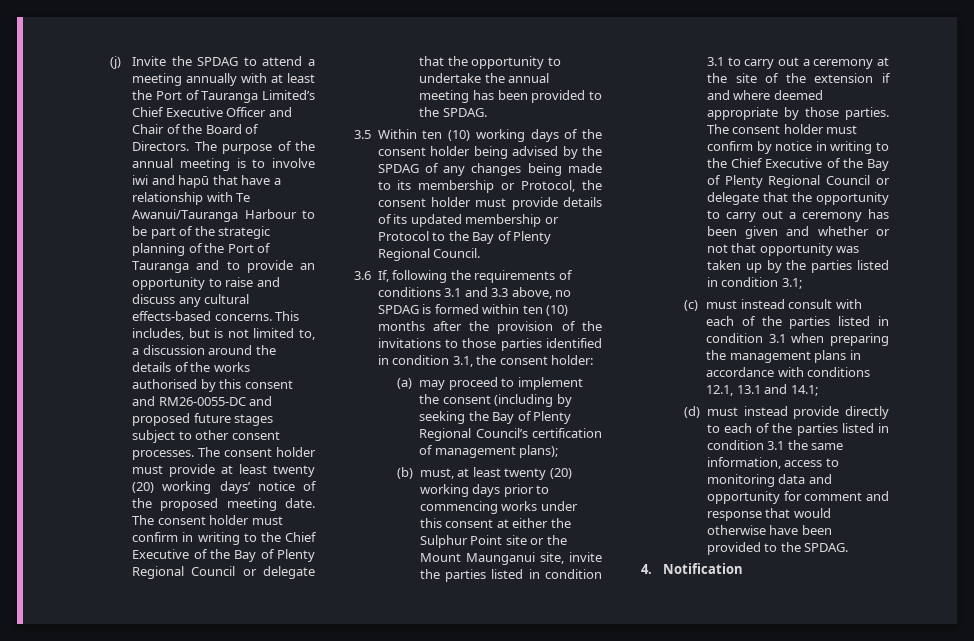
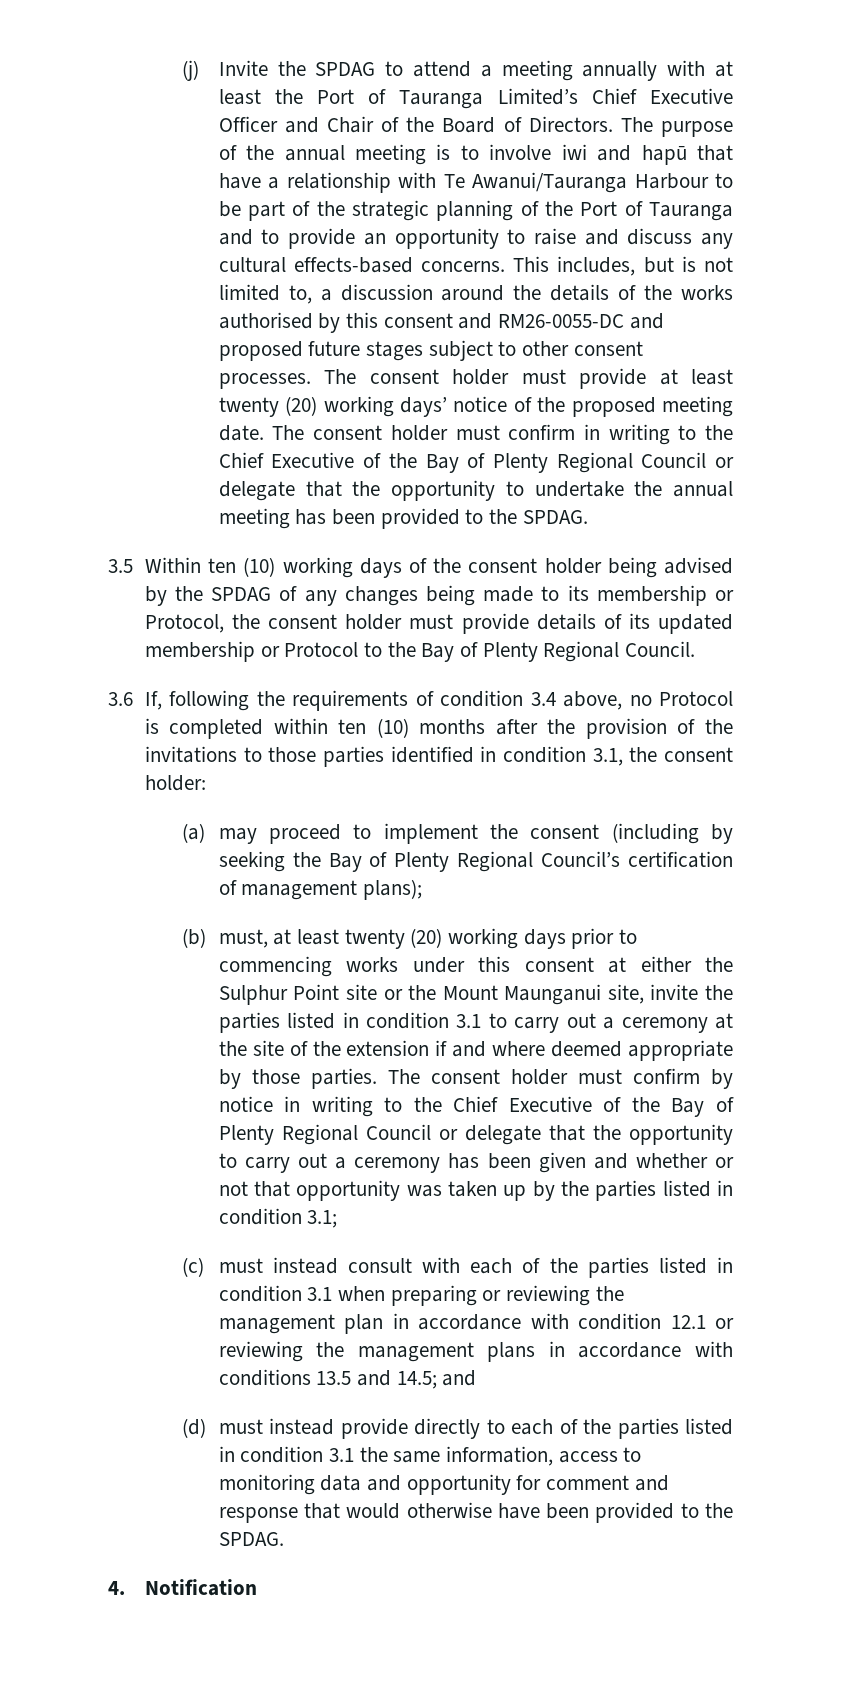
- 3.6 If, following the requirements of conditions 3.1 and 3.3 above, no SPDAG is formed within ten (10) months after the provision of the invitations to those parties identified in condition 3.1, the consent holder:
+ 3.6 If, following the requirements of condition 3.4 above, no Protocol is completed within ten (10) months after the provision of the invitations to those parties identified in condition 3.1, the consent holder:
- (c) must instead consult with each of the parties listed in condition 3.1 when preparing the management plans in accordance with conditions 12.1, 13.1 and 14.1;
+ (c) must instead consult with each of the parties listed in condition 3.1 when preparing or reviewing the management plan in accordance with condition 12.1 or reviewing the management plans in accordance with conditions 13.5 and 14.5; and

